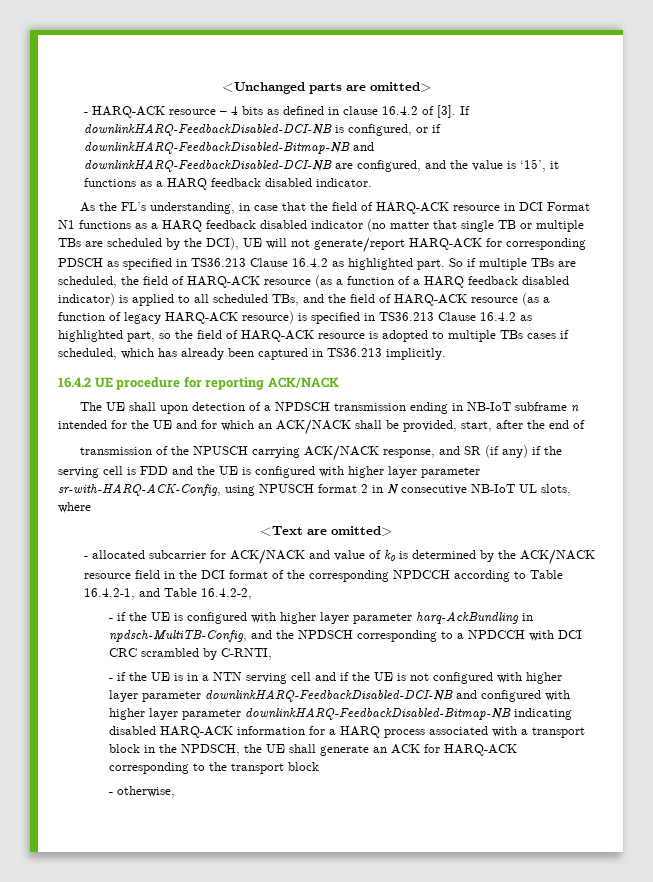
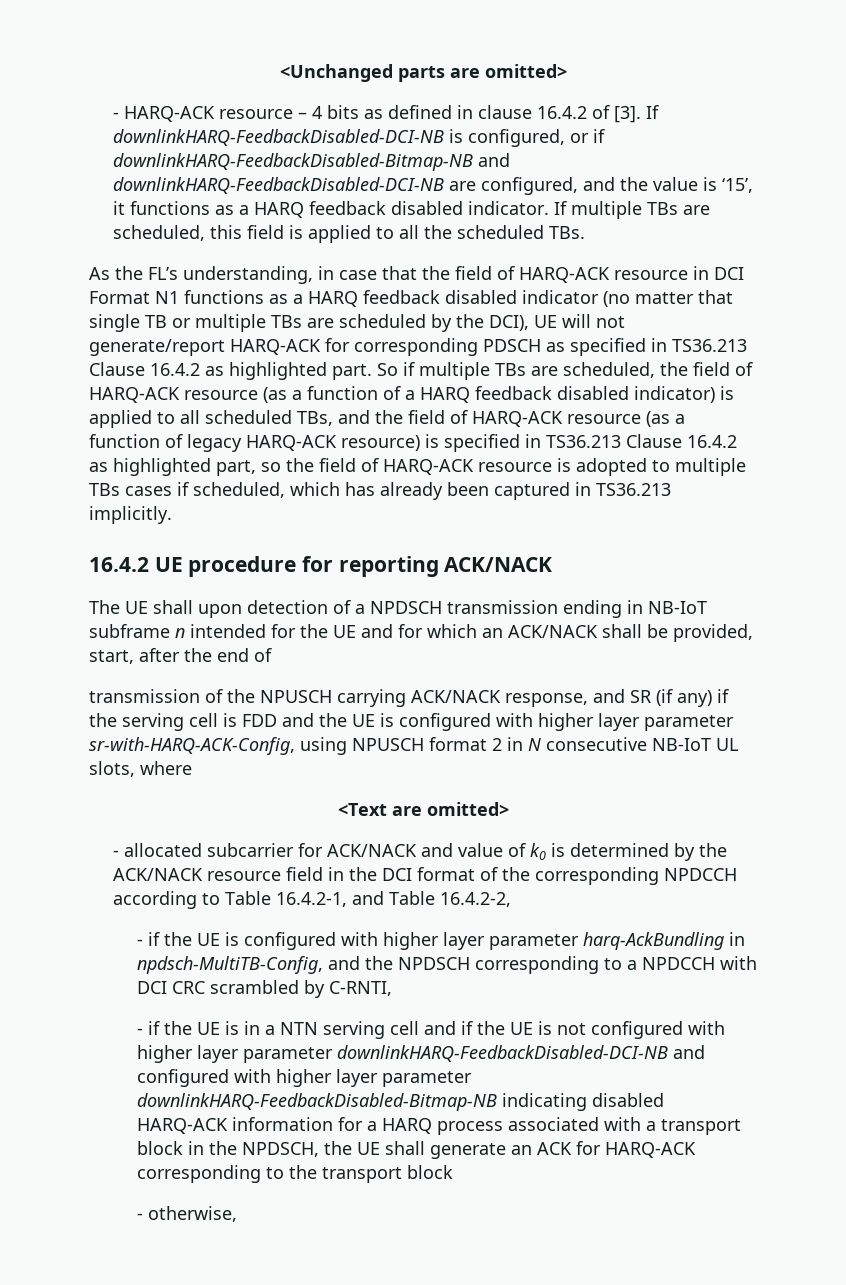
+ If multiple TBs are scheduled, this field is applied to all the scheduled TBs.

